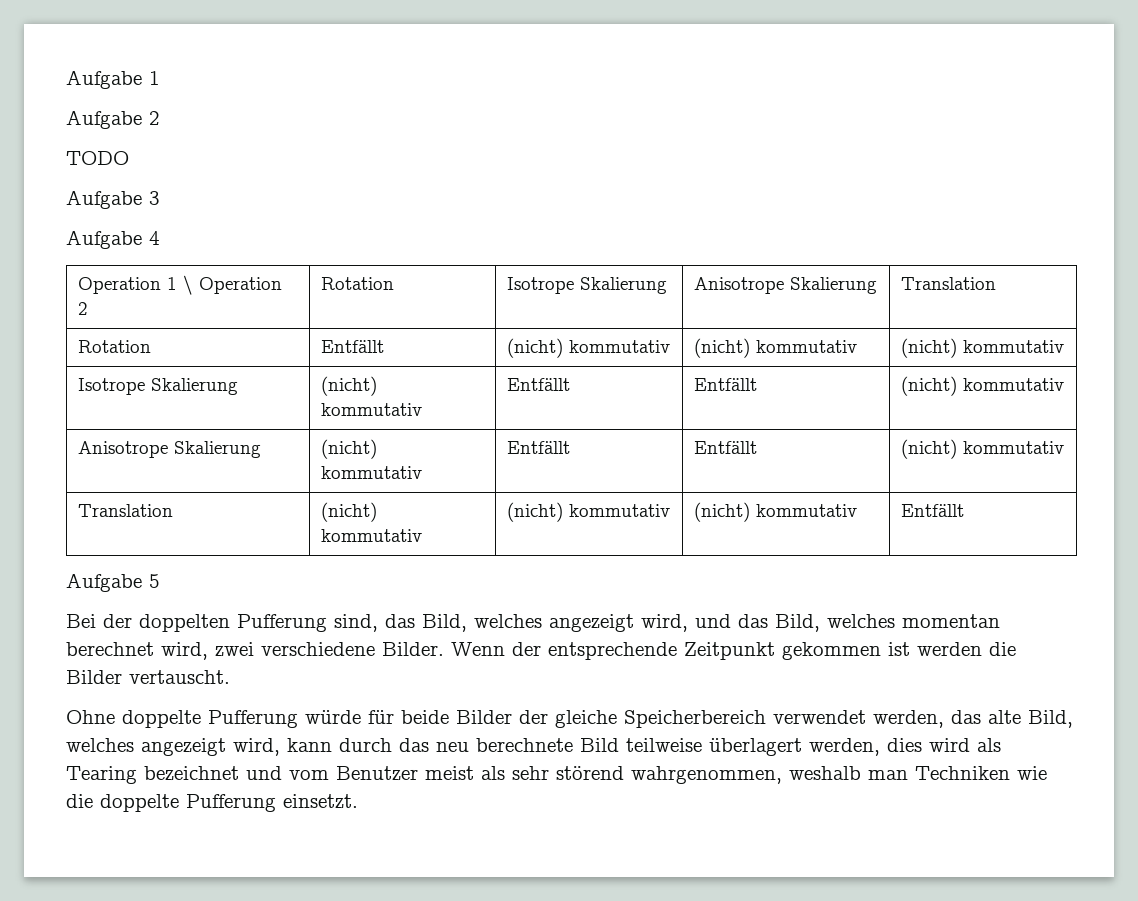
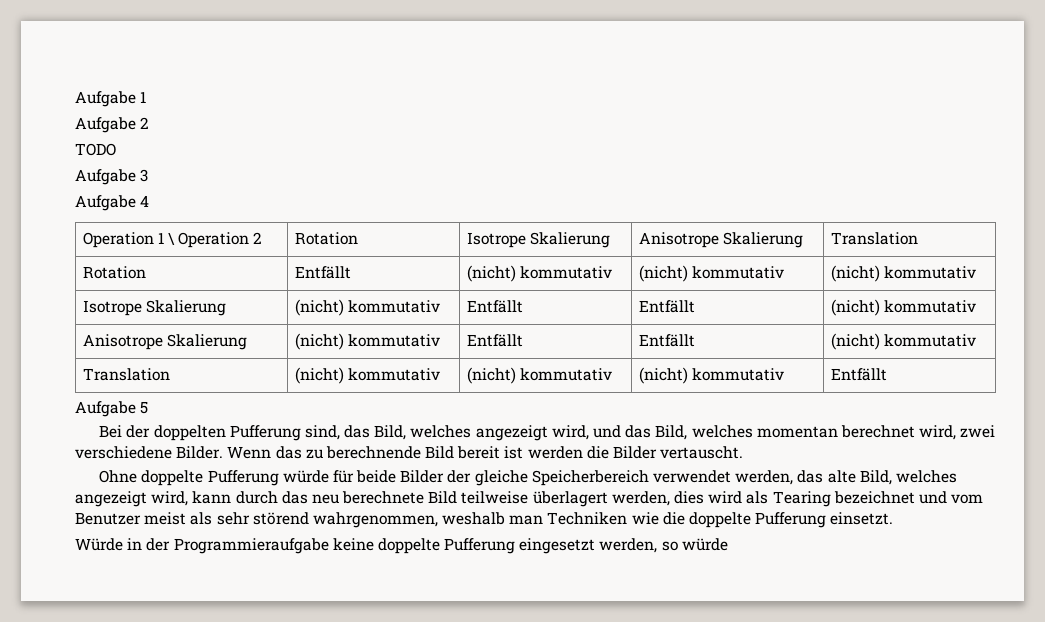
- Wenn der entsprechende Zeitpunkt gekommen ist werden die Bilder vertauscht.
+ Wenn das zu berechnende Bild bereit ist werden die Bilder vertauscht.
+ Würde in der Programmieraufgabe keine doppelte Pufferung eingesetzt werden, so würde

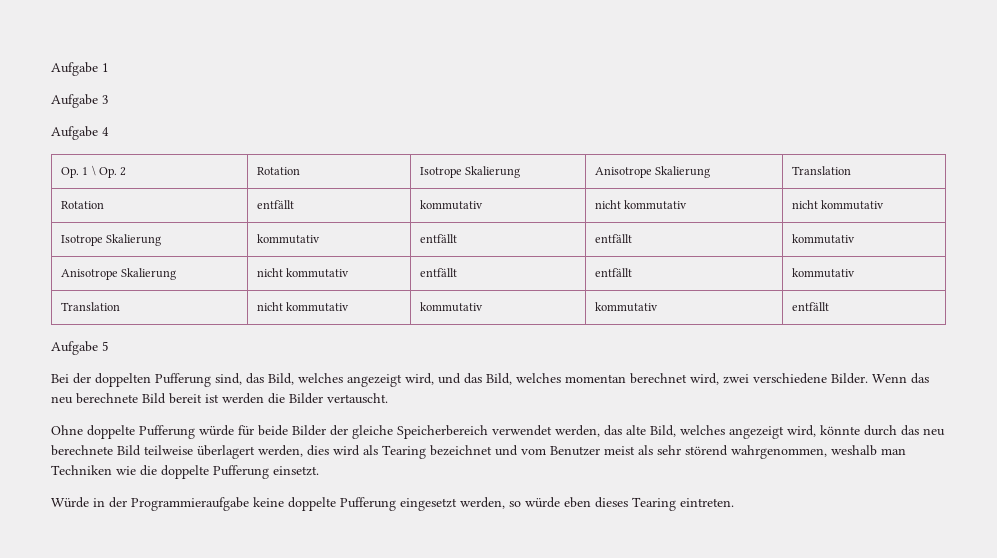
- Aufgabe 2
- TODO
- Operation 1 \ Operation 2 | Rotation | Isotrope Skalierung | Anisotrope Skalierung | Translation
+ Op. 1 \ Op. 2 | Rotation | Isotrope Skalierung | Anisotrope Skalierung | Translation
- Rotation | Entfällt | (nicht) kommutativ | (nicht) kommutativ | (nicht) kommutativ
+ Rotation | entfällt | kommutativ | nicht kommutativ | nicht kommutativ
- Isotrope Skalierung | (nicht) kommutativ | Entfällt | Entfällt | (nicht) kommutativ
+ Isotrope Skalierung | kommutativ | entfällt | entfällt | kommutativ
- Anisotrope Skalierung | (nicht) kommutativ | Entfällt | Entfällt | (nicht) kommutativ
+ Anisotrope Skalierung | nicht kommutativ | entfällt | entfällt | kommutativ
- Translation | (nicht) kommutativ | (nicht) kommutativ | (nicht) kommutativ | Entfällt
+ Translation | nicht kommutativ | kommutativ | kommutativ | entfällt
- Wenn das zu berechnende Bild bereit ist werden die Bilder vertauscht.
+ Wenn das neu berechnete Bild bereit ist werden die Bilder vertauscht.
- Ohne doppelte Pufferung würde für beide Bilder der gleiche Speicherbereich verwendet werden, das alte Bild, welches angezeigt wird, kann durch das neu berechnete Bild teilweise überlagert werden, dies wird als Tearing bezeichnet und vom Benutzer meist als sehr störend wahrgenommen, weshalb man Techniken wie die doppelte Pufferung einsetzt.
+ Ohne doppelte Pufferung würde für beide Bilder der gleiche Speicherbereich verwendet werden, das alte Bild, welches angezeigt wird, könnte durch das neu berechnete Bild teilweise überlagert werden, dies wird als Tearing bezeichnet und vom Benutzer meist als sehr störend wahrgenommen, weshalb man Techniken wie die doppelte Pufferung einsetzt.
- Würde in der Programmieraufgabe keine doppelte Pufferung eingesetzt werden, so würde
+ Würde in der Programmieraufgabe keine doppelte Pufferung eingesetzt werden, so würde eben dieses Tearing eintreten.

